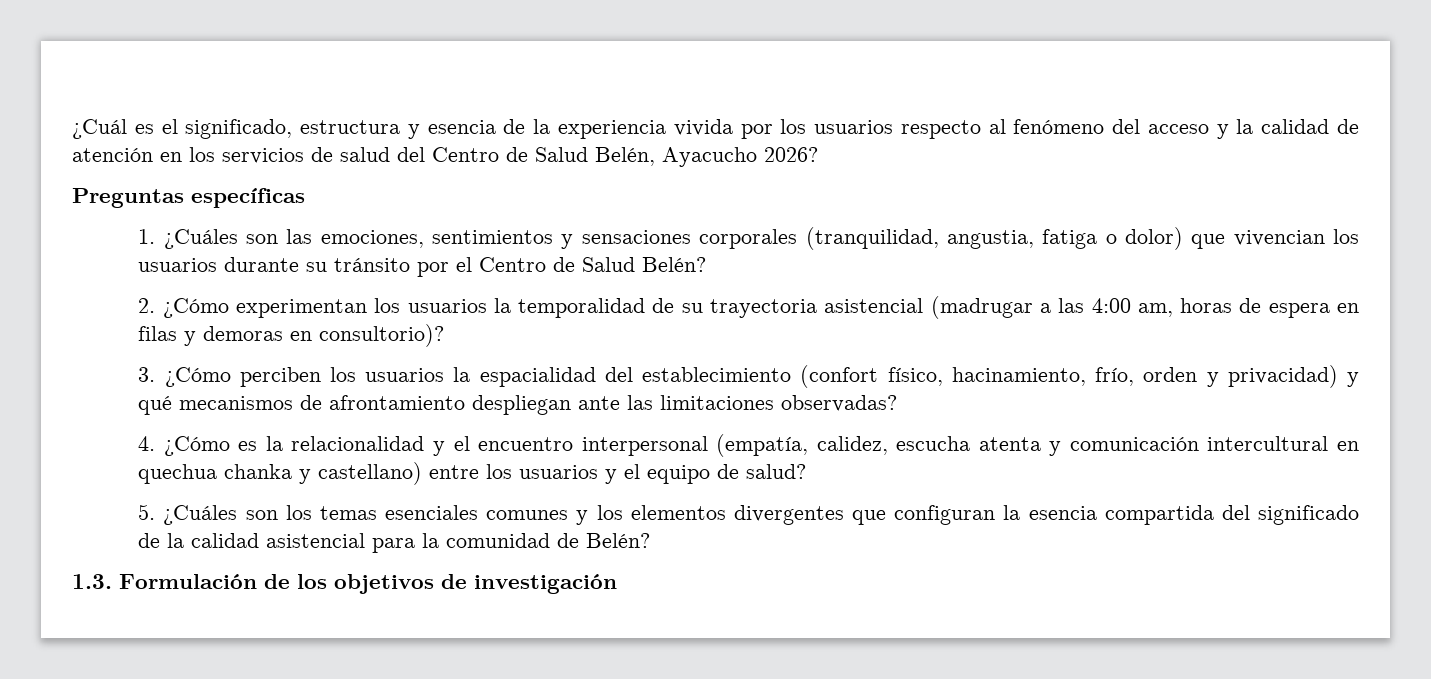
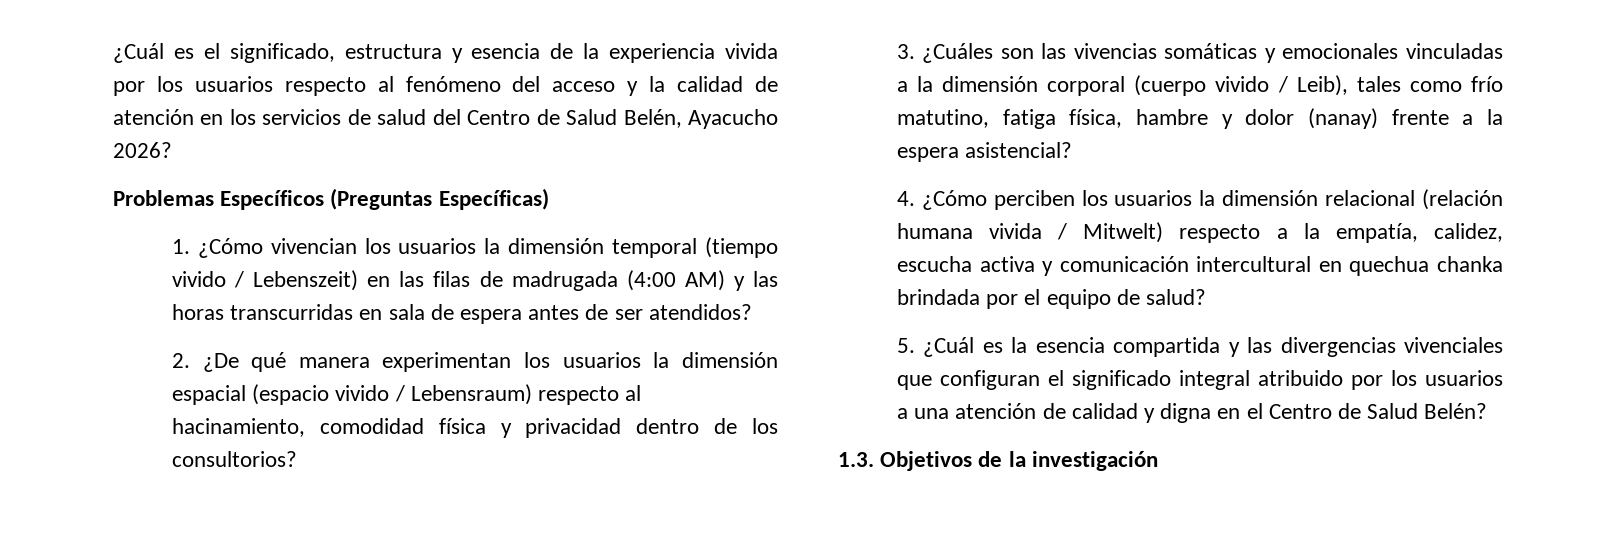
- Preguntas específicas
- 1. ¿Cuáles son las emociones, sentimientos y sensaciones corporales (tranquilidad, angustia, fatiga o dolor) que vivencian los usuarios durante su tránsito por el Centro de Salud Belén?
- 2. ¿Cómo experimentan los usuarios la temporalidad de su trayectoria asistencial (madrugar a las 4:00 am, horas de espera en filas y demoras en consultorio)?
- 3. ¿Cómo perciben los usuarios la espacialidad del establecimiento (confort físico, hacinamiento, frío, orden y privacidad) y qué mecanismos de afrontamiento despliegan ante las limitaciones observadas?
- 4. ¿Cómo es la relacionalidad y el encuentro interpersonal (empatía, calidez, escucha atenta y comunicación intercultural en quechua chanka y castellano) entre los usuarios y el equipo de salud?
- 5. ¿Cuáles son los temas esenciales comunes y los elementos divergentes que configuran la esencia compartida del significado de la calidad asistencial para la comunidad de Belén?
- 1.3. Formulación de los objetivos de investigación
+ Problemas Específicos (Preguntas Específicas)
+ 1. ¿Cómo vivencian los usuarios la dimensión temporal (tiempo vivido / Lebenszeit) en las filas de madrugada (4:00 AM) y las horas transcurridas en sala de espera antes de ser atendidos?
+ 2. ¿De qué manera experimentan los usuarios la dimensión espacial (espacio vivido / Lebensraum) respecto al hacinamiento, comodidad física y privacidad dentro de los consultorios?
+ 3. ¿Cuáles son las vivencias somáticas y emocionales vinculadas a la dimensión corporal (cuerpo vivido / Leib), tales como frío matutino, fatiga física, hambre y dolor (nanay) frente a la espera asistencial?
+ 4. ¿Cómo perciben los usuarios la dimensión relacional (relación humana vivida / Mitwelt) respecto a la empatía, calidez, escucha activa y comunicación intercultural en quechua chanka brindada por el equipo de salud?
+ 5. ¿Cuál es la esencia compartida y las divergencias vivenciales que configuran el significado integral atribuido por los usuarios a una atención de calidad y digna en el Centro de Salud Belén?
+ 1.3. Objetivos de la investigación

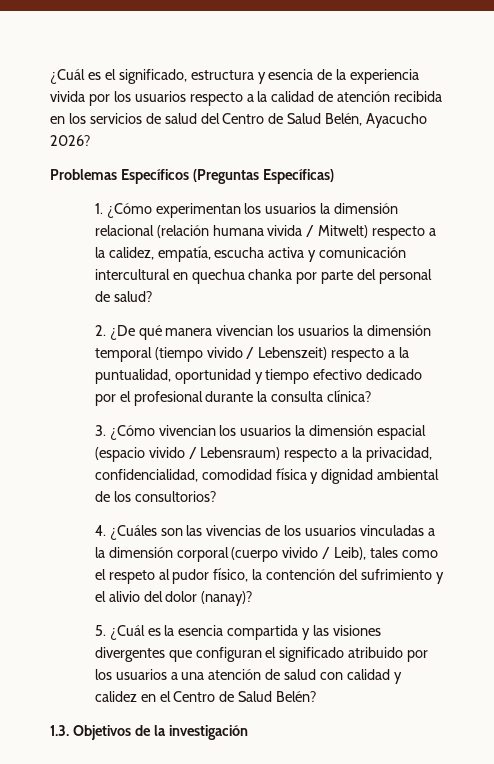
- ¿Cuál es el significado, estructura y esencia de la experiencia vivida por los usuarios respecto al fenómeno del acceso y la calidad de atención en los servicios de salud del Centro de Salud Belén, Ayacucho 2026?
+ ¿Cuál es el significado, estructura y esencia de la experiencia vivida por los usuarios respecto a la calidad de atención recibida en los servicios de salud del Centro de Salud Belén, Ayacucho 2026?
- 1. ¿Cómo vivencian los usuarios la dimensión temporal (tiempo vivido / Lebenszeit) en las filas de madrugada (4:00 AM) y las horas transcurridas en sala de espera antes de ser atendidos?
- 2. ¿De qué manera experimentan los usuarios la dimensión espacial (espacio vivido / Lebensraum) respecto al hacinamiento, comodidad física y privacidad dentro de los consultorios?
- 3. ¿Cuáles son las vivencias somáticas y emocionales vinculadas a la dimensión corporal (cuerpo vivido / Leib), tales como frío matutino, fatiga física, hambre y dolor (nanay) frente a la espera asistencial?
- 4. ¿Cómo perciben los usuarios la dimensión relacional (relación humana vivida / Mitwelt) respecto a la empatía, calidez, escucha activa y comunicación intercultural en quechua chanka brindada por el equipo de salud?
+ 1. ¿Cómo experimentan los usuarios la dimensión relacional (relación humana vivida / Mitwelt) respecto a la calidez, empatía, escucha activa y comunicación intercultural en quechua chanka por parte del personal de salud?
+ 2. ¿De qué manera vivencian los usuarios la dimensión temporal (tiempo vivido / Lebenszeit) respecto a la puntualidad, oportunidad y tiempo efectivo dedicado por el profesional durante la consulta clínica?
+ 3. ¿Cómo vivencian los usuarios la dimensión espacial (espacio vivido / Lebensraum) respecto a la privacidad, confidencialidad, comodidad física y dignidad ambiental de los consultorios?
+ 4. ¿Cuáles son las vivencias de los usuarios vinculadas a la dimensión corporal (cuerpo vivido / Leib), tales como el respeto al pudor físico, la contención del sufrimiento y el alivio del dolor (nanay)?
- 5. ¿Cuál es la esencia compartida y las divergencias vivenciales que configuran el significado integral atribuido por los usuarios a una atención de calidad y digna en el Centro de Salud Belén?
+ 5. ¿Cuál es la esencia compartida y las visiones divergentes que configuran el significado atribuido por los usuarios a una atención de salud con calidad y calidez en el Centro de Salud Belén?

